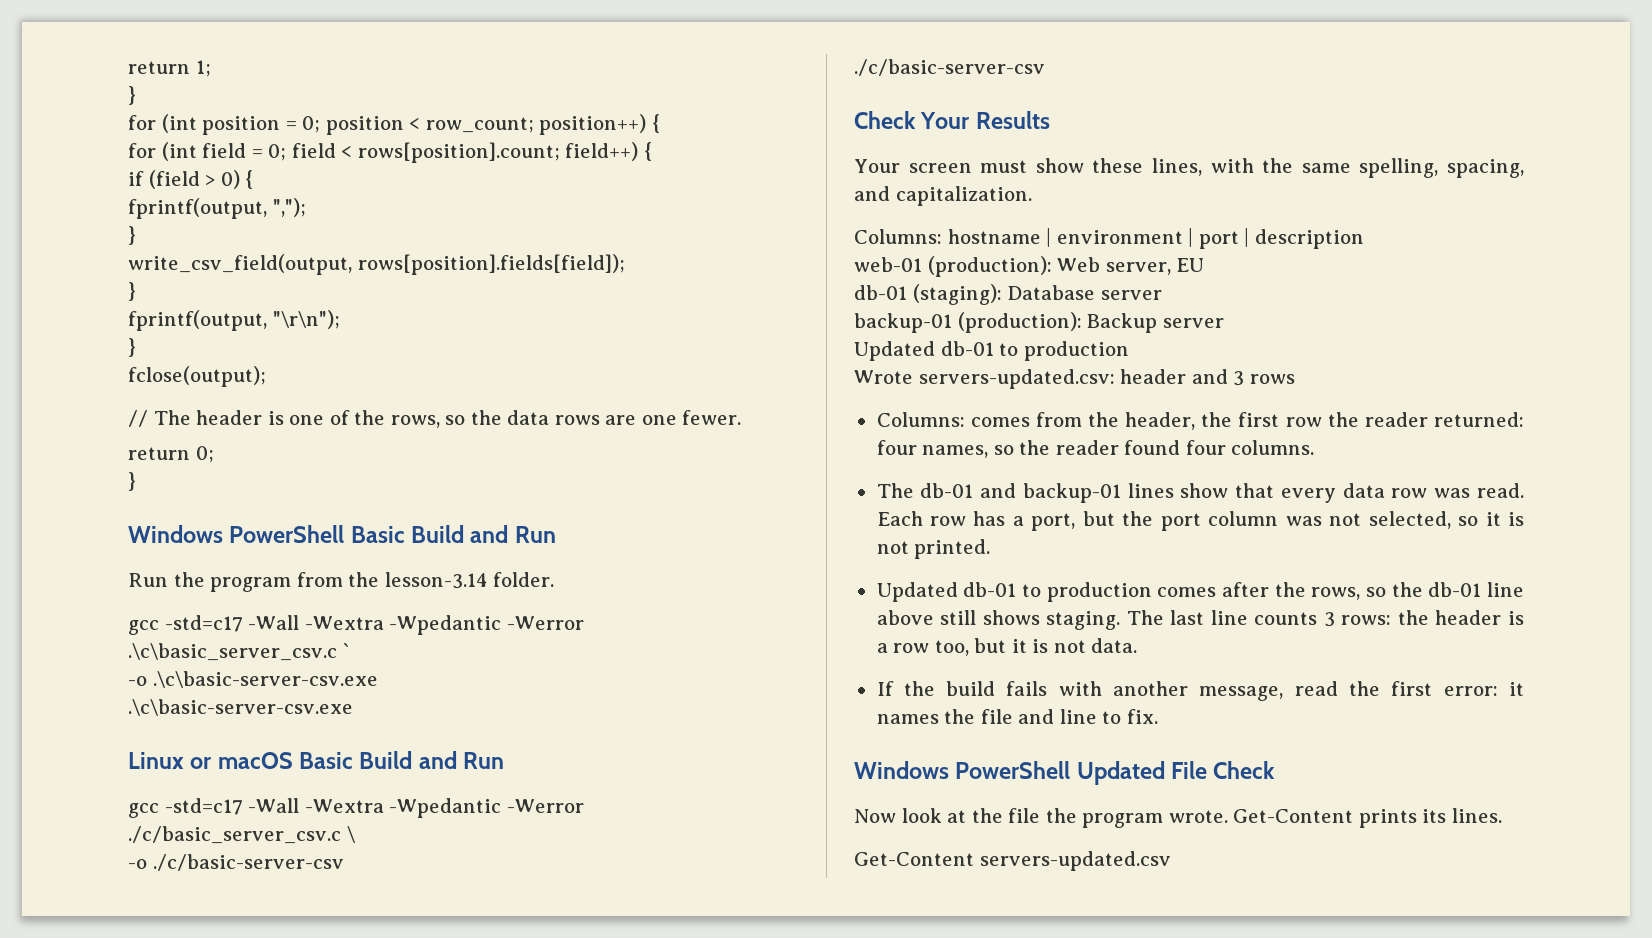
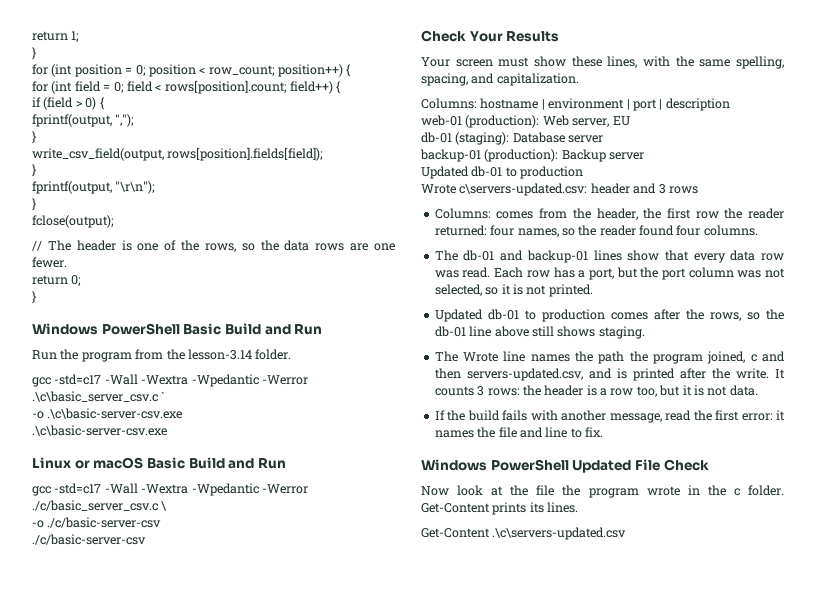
- Wrote servers-updated.csv: header and 3 rows
+ Wrote c\servers-updated.csv: header and 3 rows
- Updated db-01 to production comes after the rows, so the db-01 line above still shows staging. The last line counts 3 rows: the header is a row too, but it is not data.
+ Updated db-01 to production comes after the rows, so the db-01 line above still shows staging.
+ The Wrote line names the path the program joined, c and then servers-updated.csv, and is printed after the write. It counts 3 rows: the header is a row too, but it is not data.
- Now look at the file the program wrote.
+ Now look at the file the program wrote in the c folder.
- Get-Content servers-updated.csv
+ Get-Content .\c\servers-updated.csv

